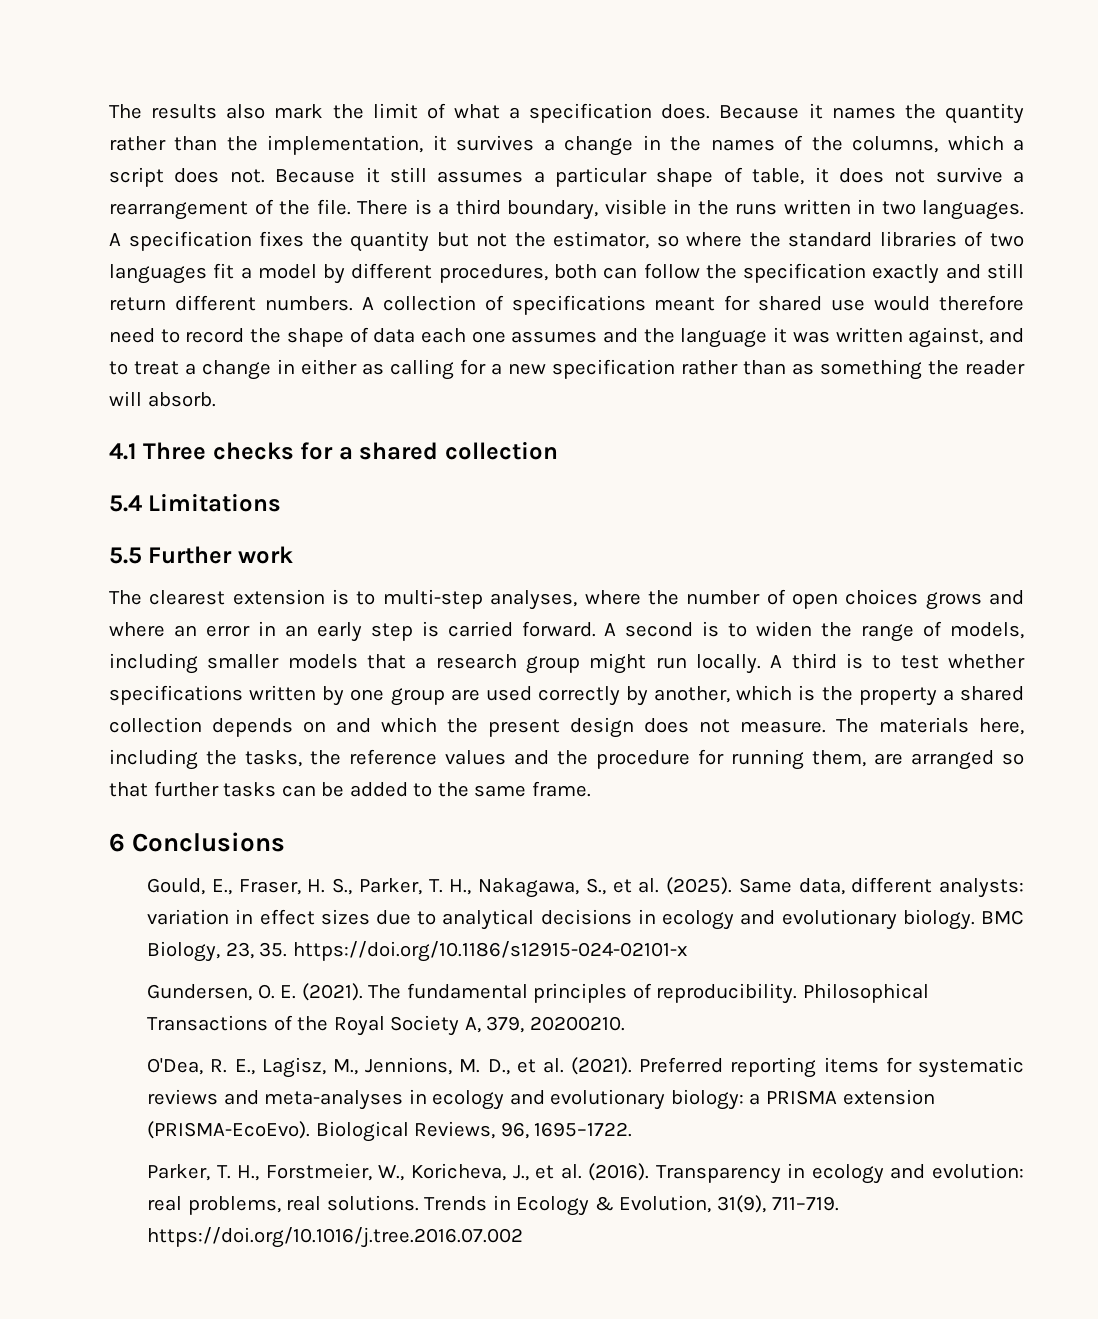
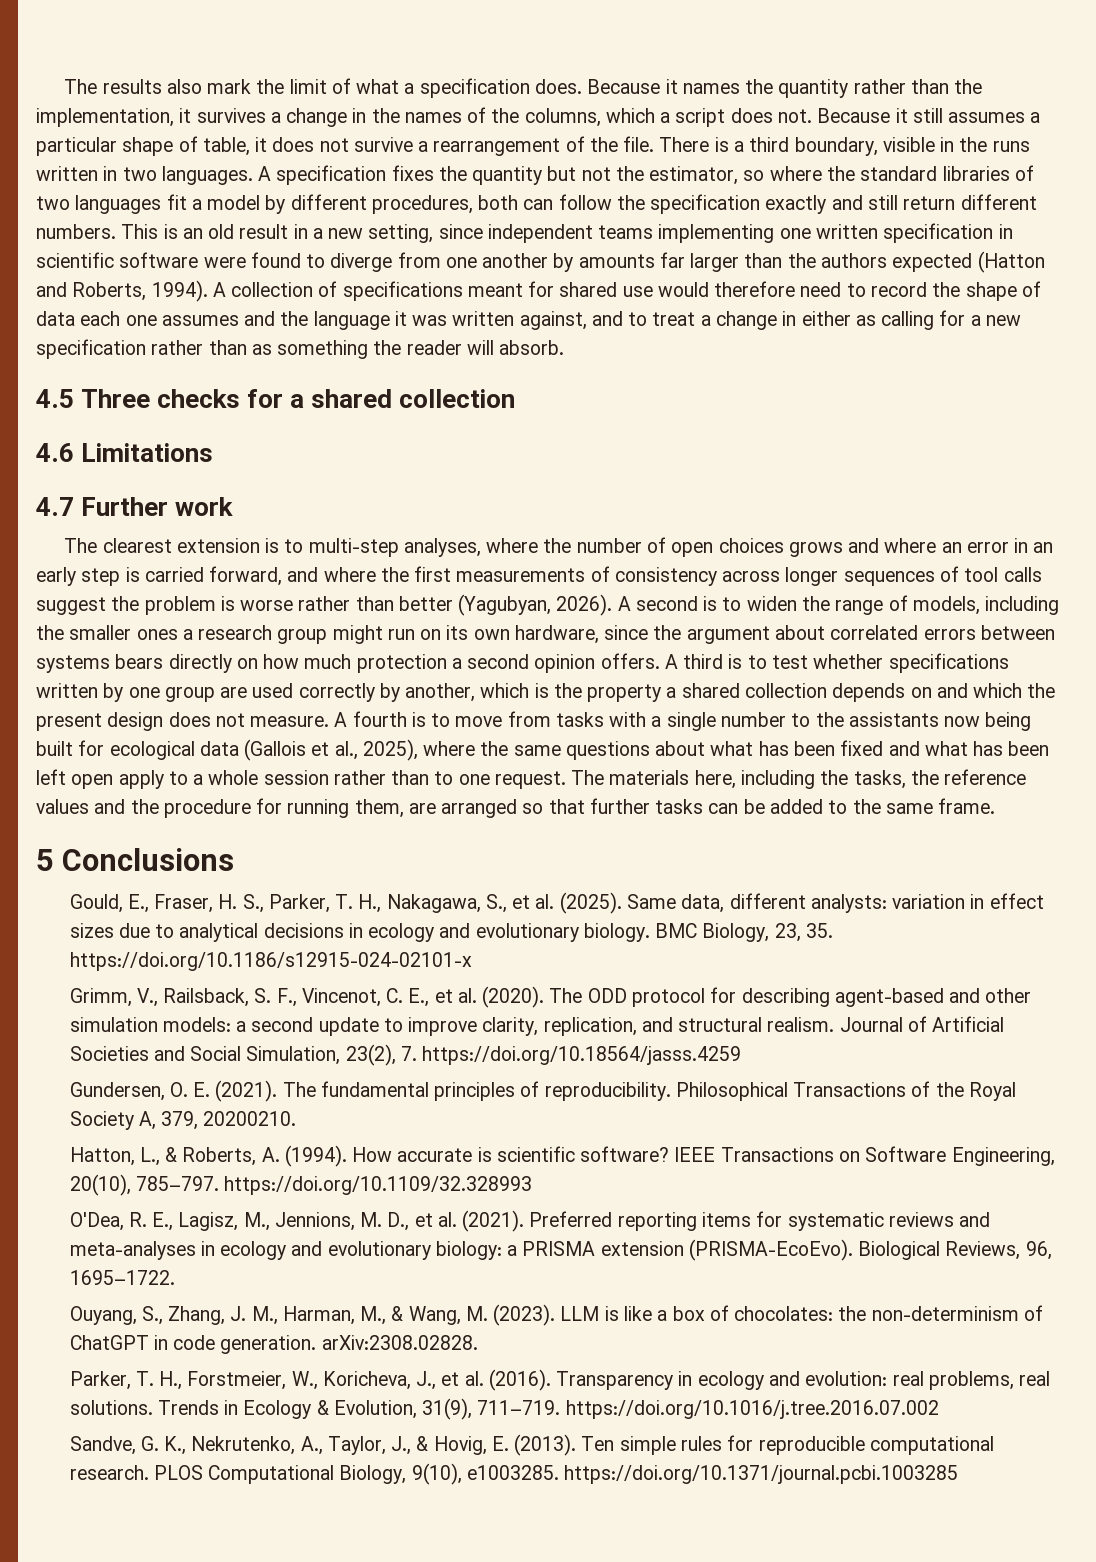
+ This is an old result in a new setting, since independent teams implementing one written specification in scientific software were found to diverge from one another by amounts far larger than the authors expected (Hatton and Roberts, 1994).
- 4.1 Three checks for a shared collection
+ 4.5 Three checks for a shared collection
- 5.4 Limitations
+ 4.6 Limitations
- 5.5 Further work
+ 4.7 Further work
- The clearest extension is to multi-step analyses, where the number of open choices grows and where an error in an early step is carried forward.
+ The clearest extension is to multi-step analyses, where the number of open choices grows and where an error in an early step is carried forward, and where the first measurements of consistency across longer sequences of tool calls suggest the problem is worse rather than better (Yagubyan, 2026).
- A second is to widen the range of models, including smaller models that a research group might run locally.
+ A second is to widen the range of models, including the smaller ones a research group might run on its own hardware, since the argument about correlated errors between systems bears directly on how much protection a second opinion offers.
+ A fourth is to move from tasks with a single number to the assistants now being built for ecological data (Gallois et al., 2025), where the same questions about what has been fixed and what has been left open apply to a whole session rather than to one request.
- 6 Conclusions
+ 5 Conclusions
+ Grimm, V., Railsback, S. F., Vincenot, C. E., et al. (2020). The ODD protocol for describing agent-based and other simulation models: a second update to improve clarity, replication, and structural realism. Journal of Artificial Societies and Social Simulation, 23(2), 7. https://doi.org/10.18564/jasss.4259
+ Hatton, L., & Roberts, A. (1994). How accurate is scientific software? IEEE Transactions on Software Engineering, 20(10), 785–797. https://doi.org/10.1109/32.328993
+ Ouyang, S., Zhang, J. M., Harman, M., & Wang, M. (2023). LLM is like a box of chocolates: the non-determinism of ChatGPT in code generation. arXiv:2308.02828.
+ Sandve, G. K., Nekrutenko, A., Taylor, J., & Hovig, E. (2013). Ten simple rules for reproducible computational research. PLOS Computational Biology, 9(10), e1003285. https://doi.org/10.1371/journal.pcbi.1003285

